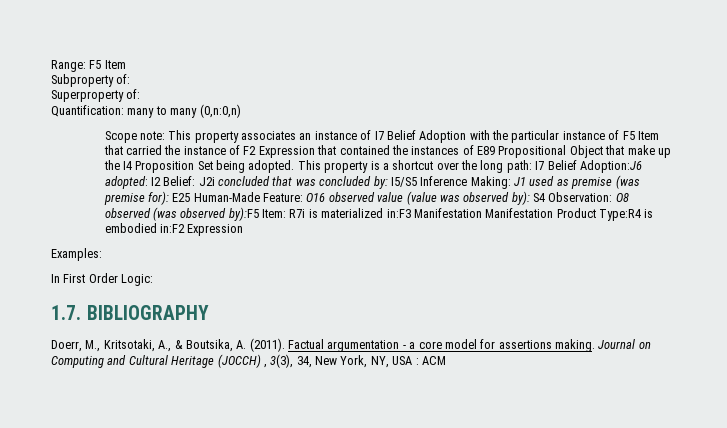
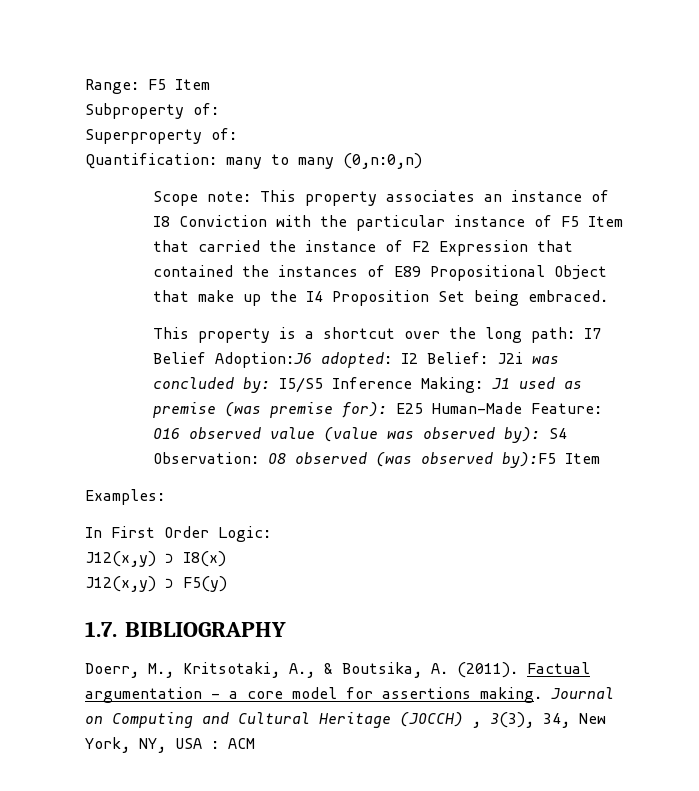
- This property associates an instance of I7 Belief Adoption with the particular instance of F5 Item that carried the instance of F2 Expression that contained the instances of E89 Propositional Object that make up the I4 Proposition Set being adopted. This property is a shortcut over the long path:
+ This property associates an instance of I8 Conviction with the particular instance of F5 Item that carried the instance of F2 Expression that contained the instances of E89 Propositional Object that make up the I4 Proposition Set being embraced.
+ This property is a shortcut over the long path:
- J2i concluded that was concluded by:
+ J2i was concluded by:
- O8 observed (was observed by):F5 Item: R7i is materialized in:F3 Manifestation Manifestation Product Type:R4 is embodied in:F2 Expression
+ O8 observed (was observed by):F5 Item
+ J12(x,y) ⊃ I8(x)
+ J12(x,y) ⊃ F5(y)

